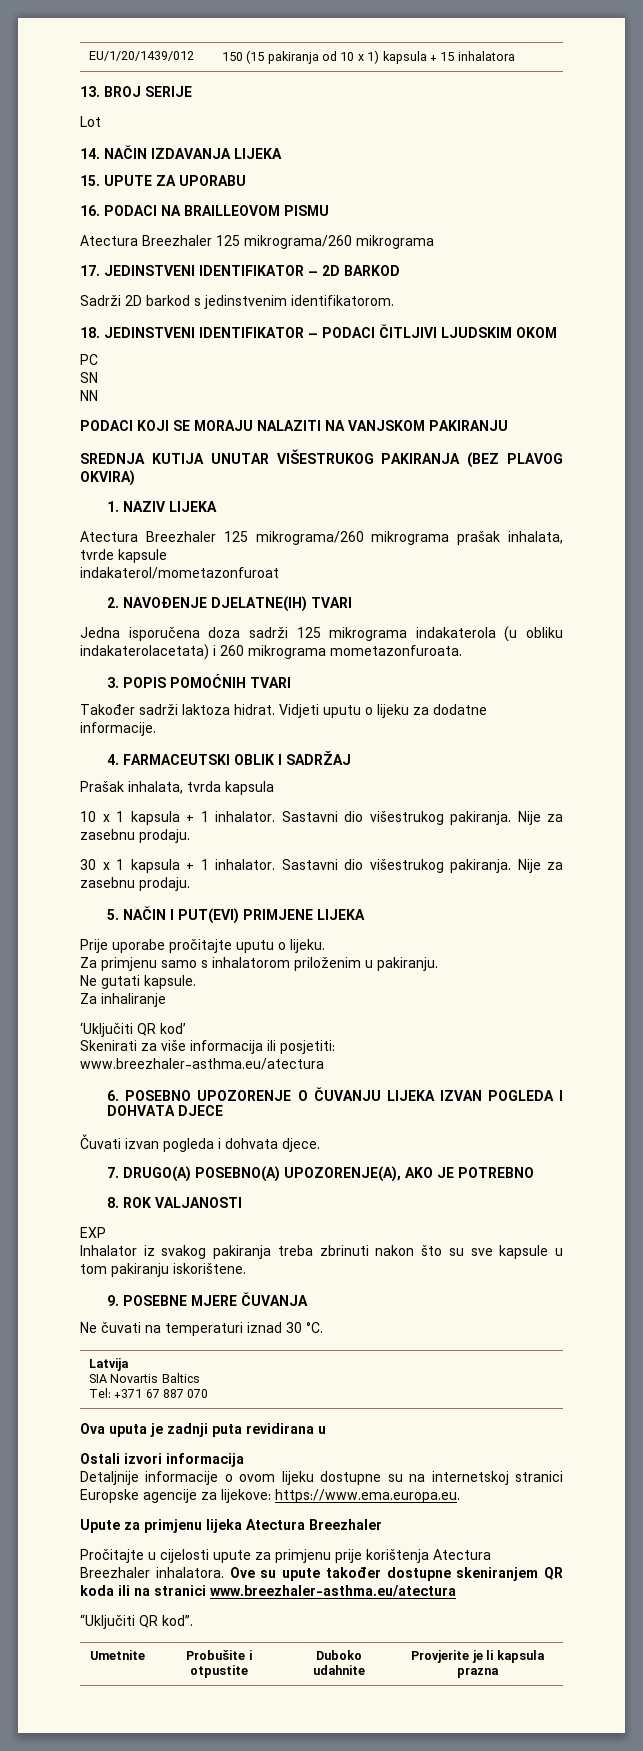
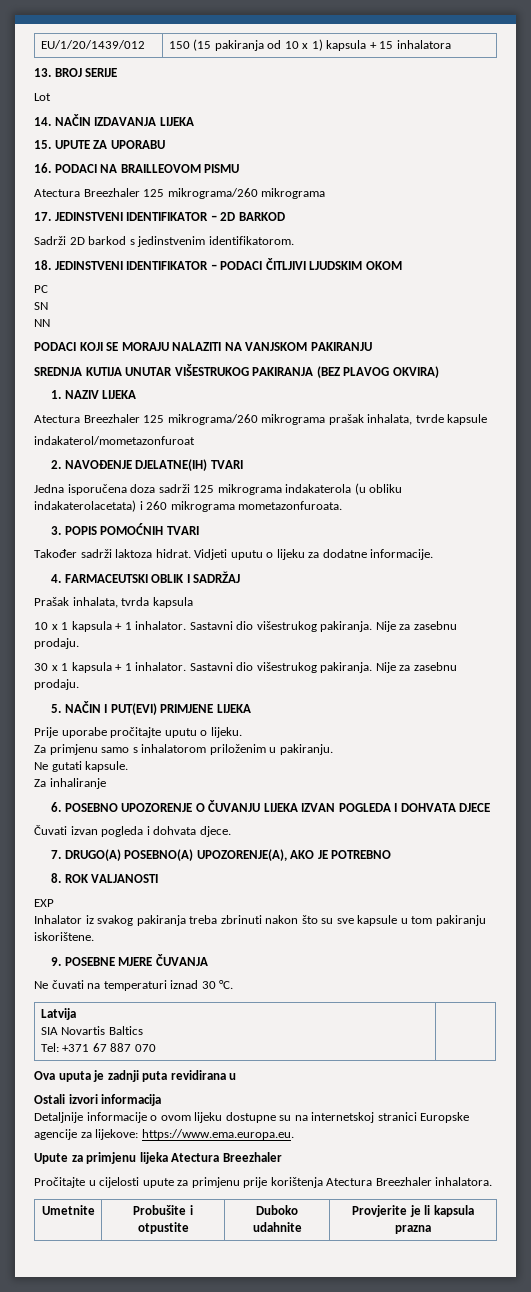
- ‘Uključiti QR kod’
- Skenirati za više informacija ili posjetiti: www.breezhaler-asthma.eu/atectura
- Ove su upute također dostupne skeniranjem QR koda ili na stranici www.breezhaler-asthma.eu/atectura
- “Uključiti QR kod”.

